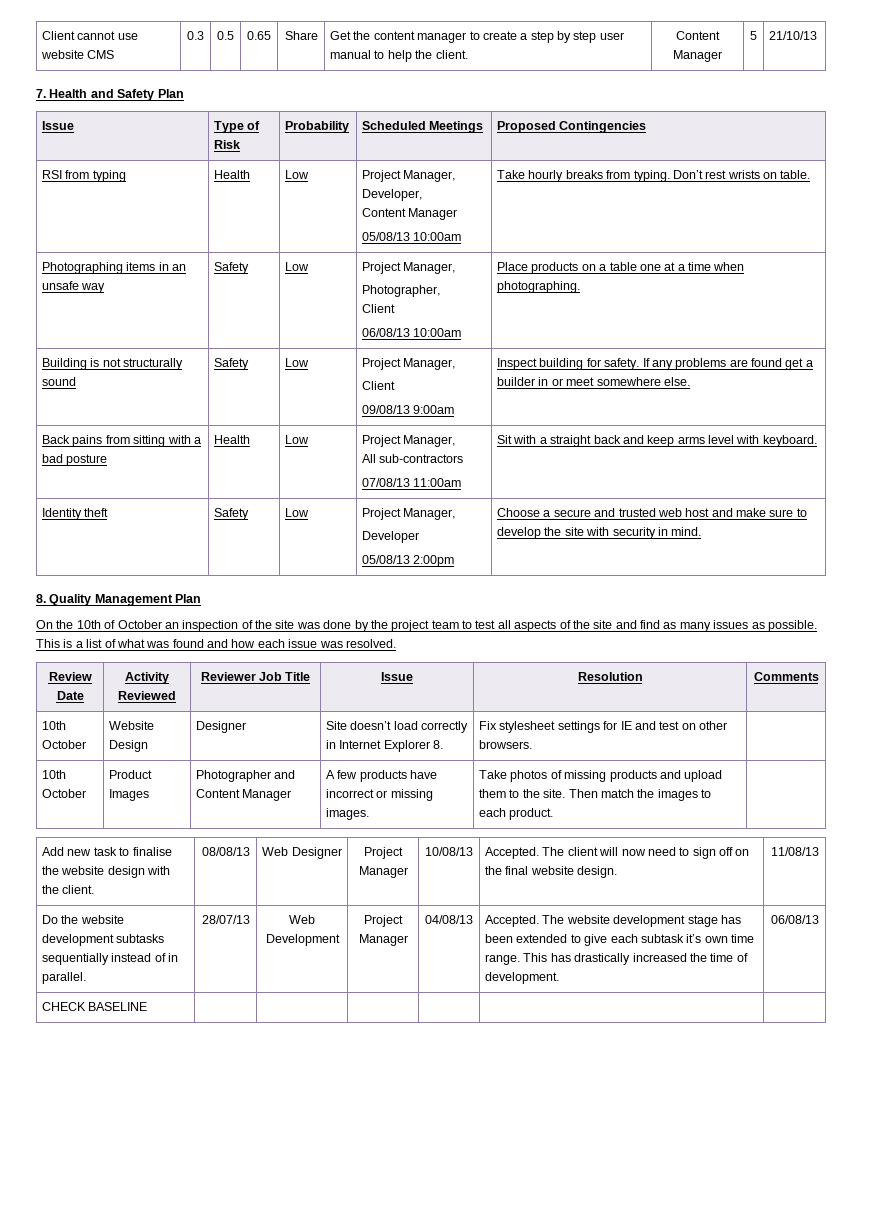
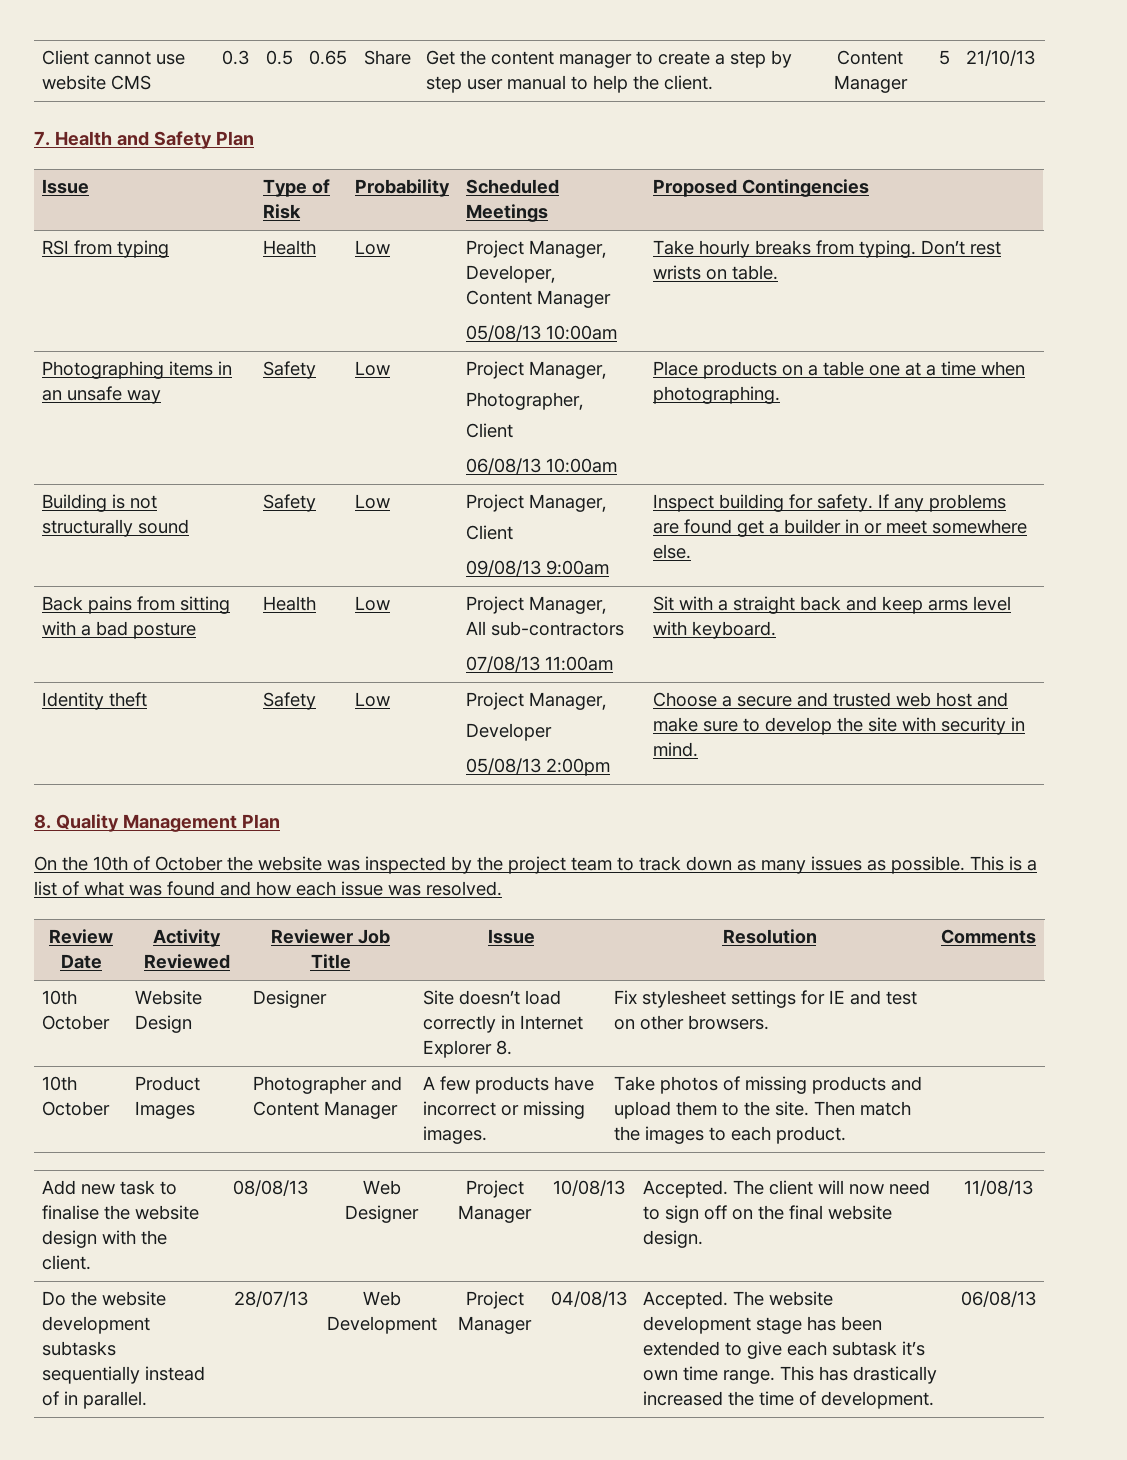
- On the 10th of October an inspection of the site was done by the project team to test all aspects of the site and find as many issues as possible.
+ On the 10th of October the website was inspected by the project team to track down as many issues as possible.
- CHECK BASELINE | | | | | |

